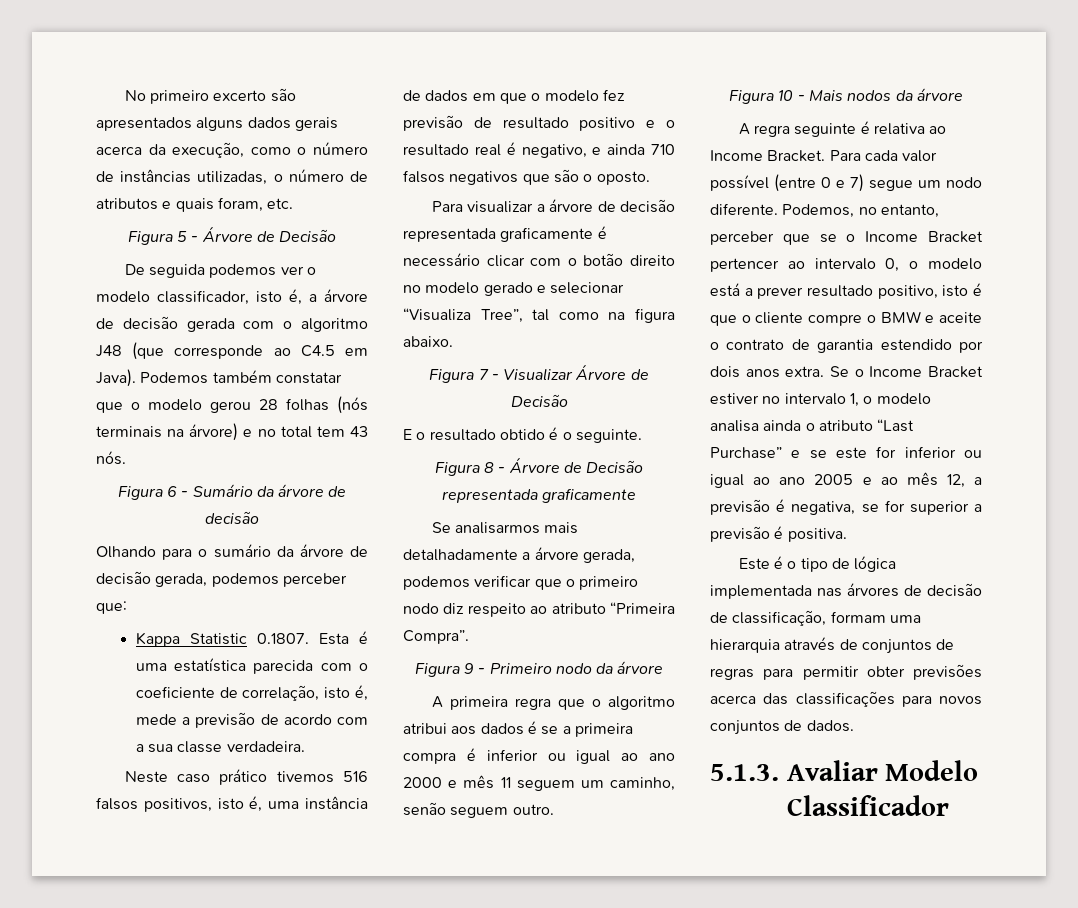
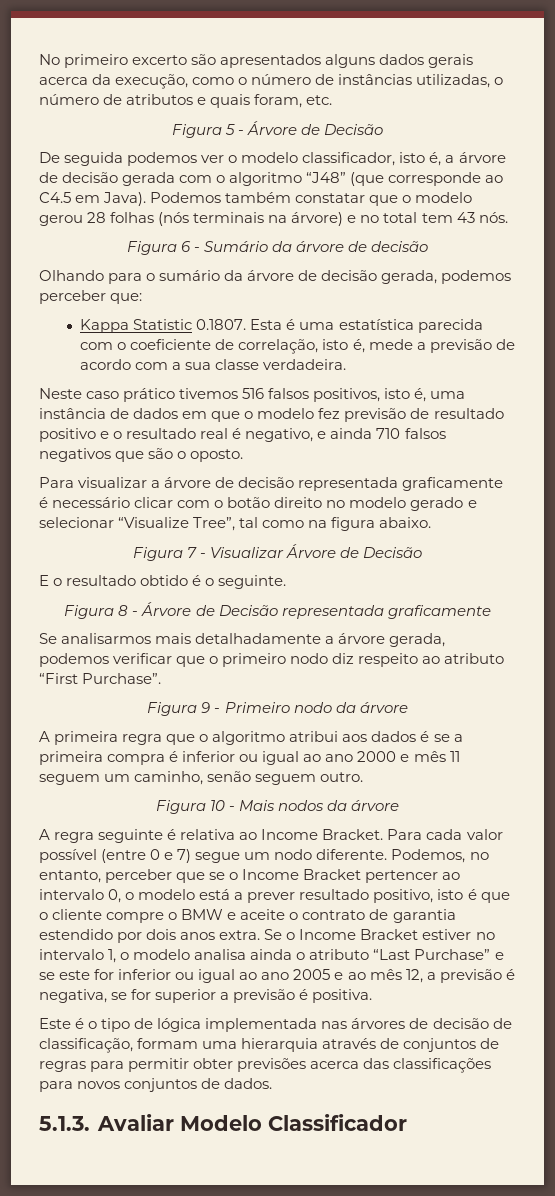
- De seguida podemos ver o modelo classificador, isto é, a árvore de decisão gerada com o algoritmo J48 (que corresponde ao C4.5 em Java).
+ De seguida podemos ver o modelo classificador, isto é, a árvore de decisão gerada com o algoritmo “J48” (que corresponde ao C4.5 em Java).
- Para visualizar a árvore de decisão representada graficamente é necessário clicar com o botão direito no modelo gerado e selecionar “Visualiza Tree”, tal como na figura abaixo.
+ Para visualizar a árvore de decisão representada graficamente é necessário clicar com o botão direito no modelo gerado e selecionar “Visualize Tree”, tal como na figura abaixo.
- Se analisarmos mais detalhadamente a árvore gerada, podemos verificar que o primeiro nodo diz respeito ao atributo “Primeira Compra”.
+ Se analisarmos mais detalhadamente a árvore gerada, podemos verificar que o primeiro nodo diz respeito ao atributo “First Purchase”.

